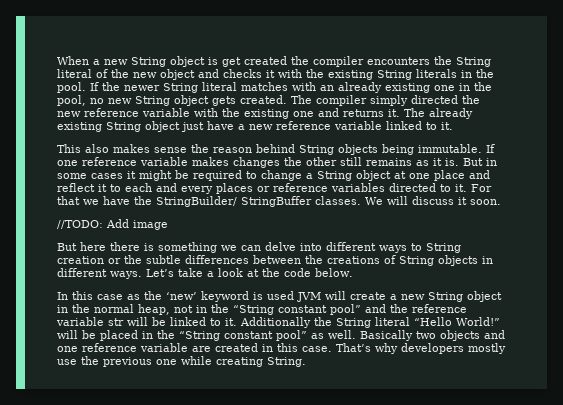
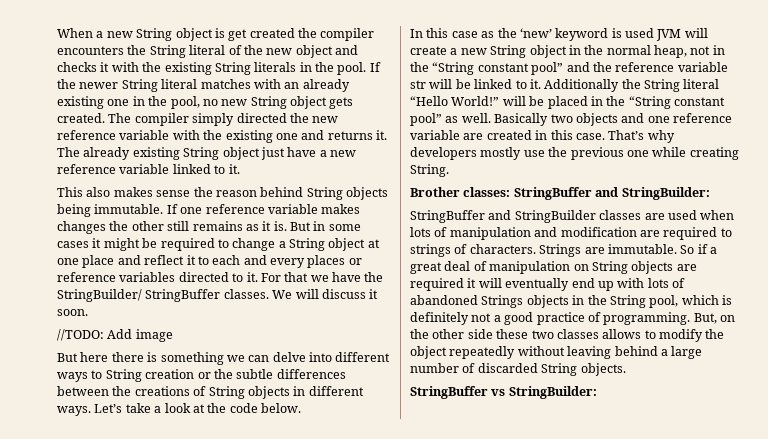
+ Brother classes: StringBuffer and StringBuilder:
+ StringBuffer and StringBuilder classes are used when lots of manipulation and modification are required to strings of characters. Strings are immutable. So if a great deal of manipulation on String objects are required it will eventually end up with lots of abandoned Strings objects in the String pool, which is definitely not a good practice of programming. But, on the other side these two classes allows to modify the object repeatedly without leaving behind a large number of discarded String objects.
+ StringBuffer vs StringBuilder:

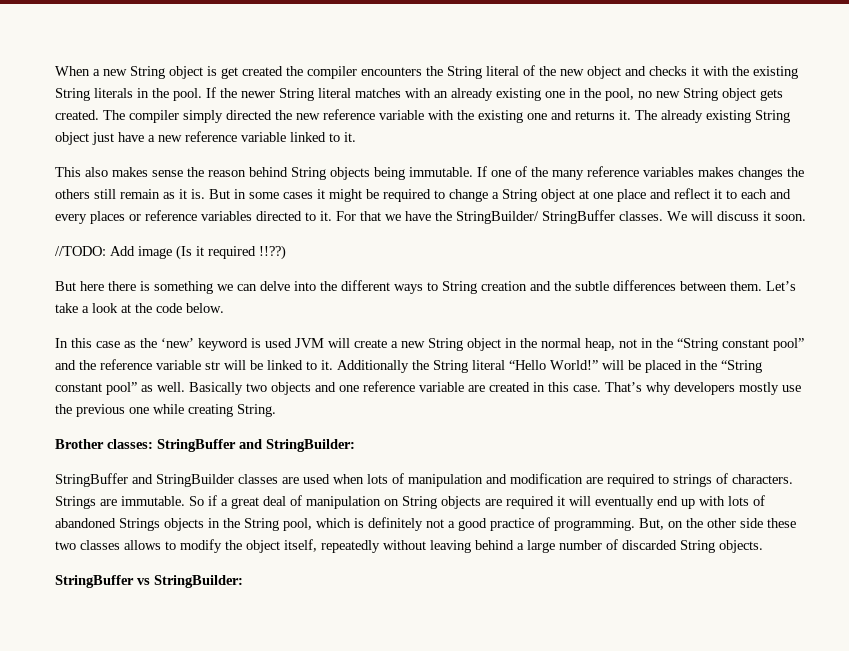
- If one reference variable makes changes the other still remains as it is.
+ If one of the many reference variables makes changes the others still remain as it is.
- //TODO: Add image
+ //TODO: Add image (Is it required !!??)
- But here there is something we can delve into different ways to String creation or the subtle differences between the creations of String objects in different ways.
+ But here there is something we can delve into the different ways to String creation and the subtle differences between them.
- But, on the other side these two classes allows to modify the object repeatedly without leaving behind a large number of discarded String objects.
+ But, on the other side these two classes allows to modify the object itself, repeatedly without leaving behind a large number of discarded String objects.

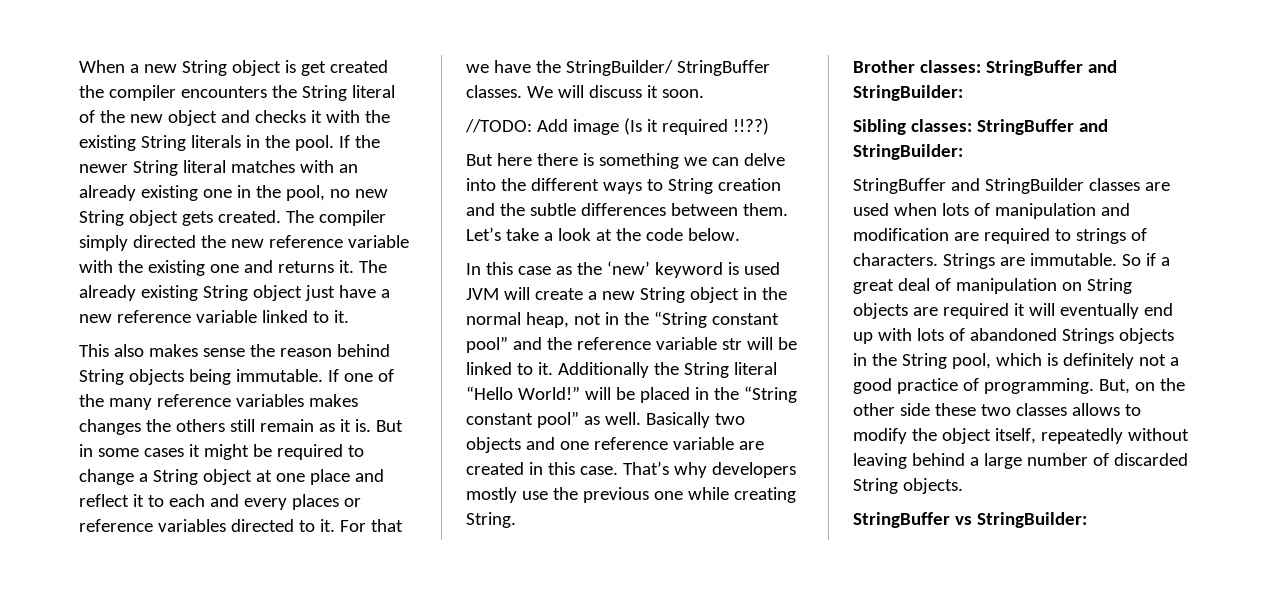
+ Sibling classes: StringBuffer and StringBuilder:

